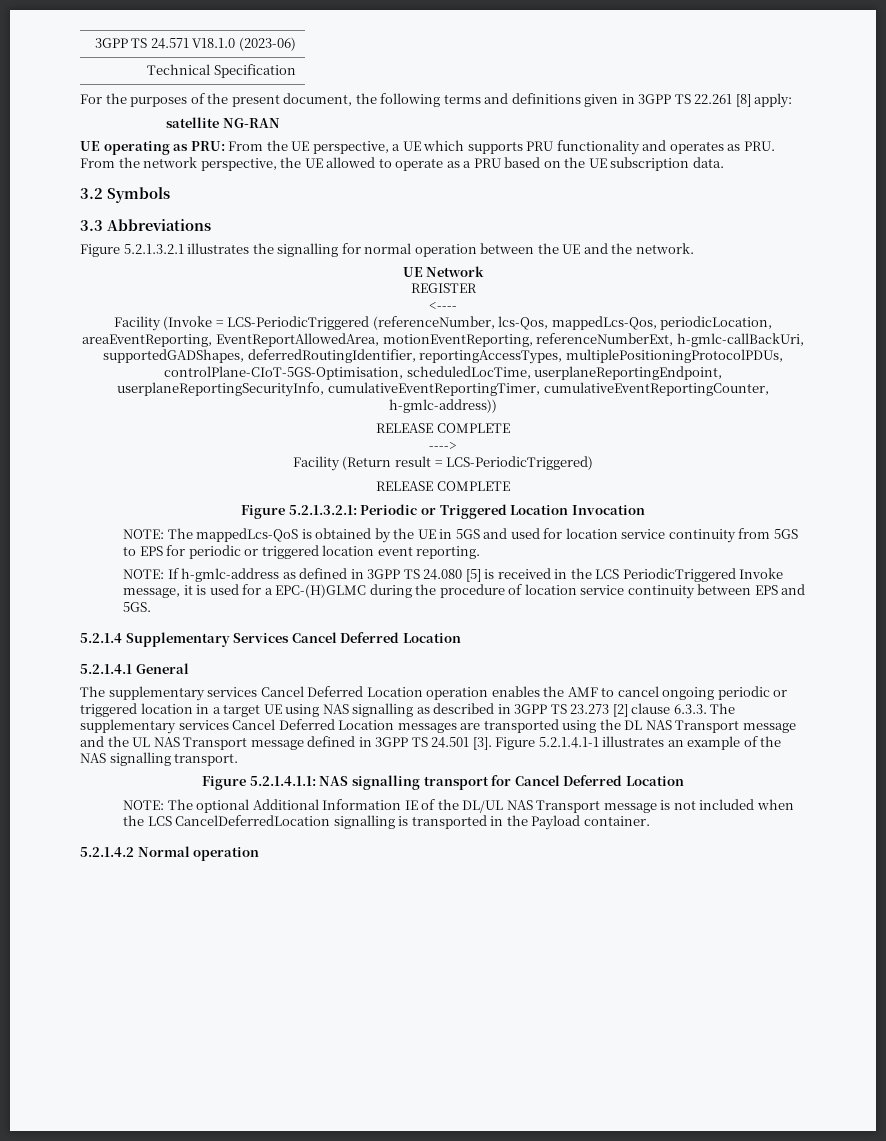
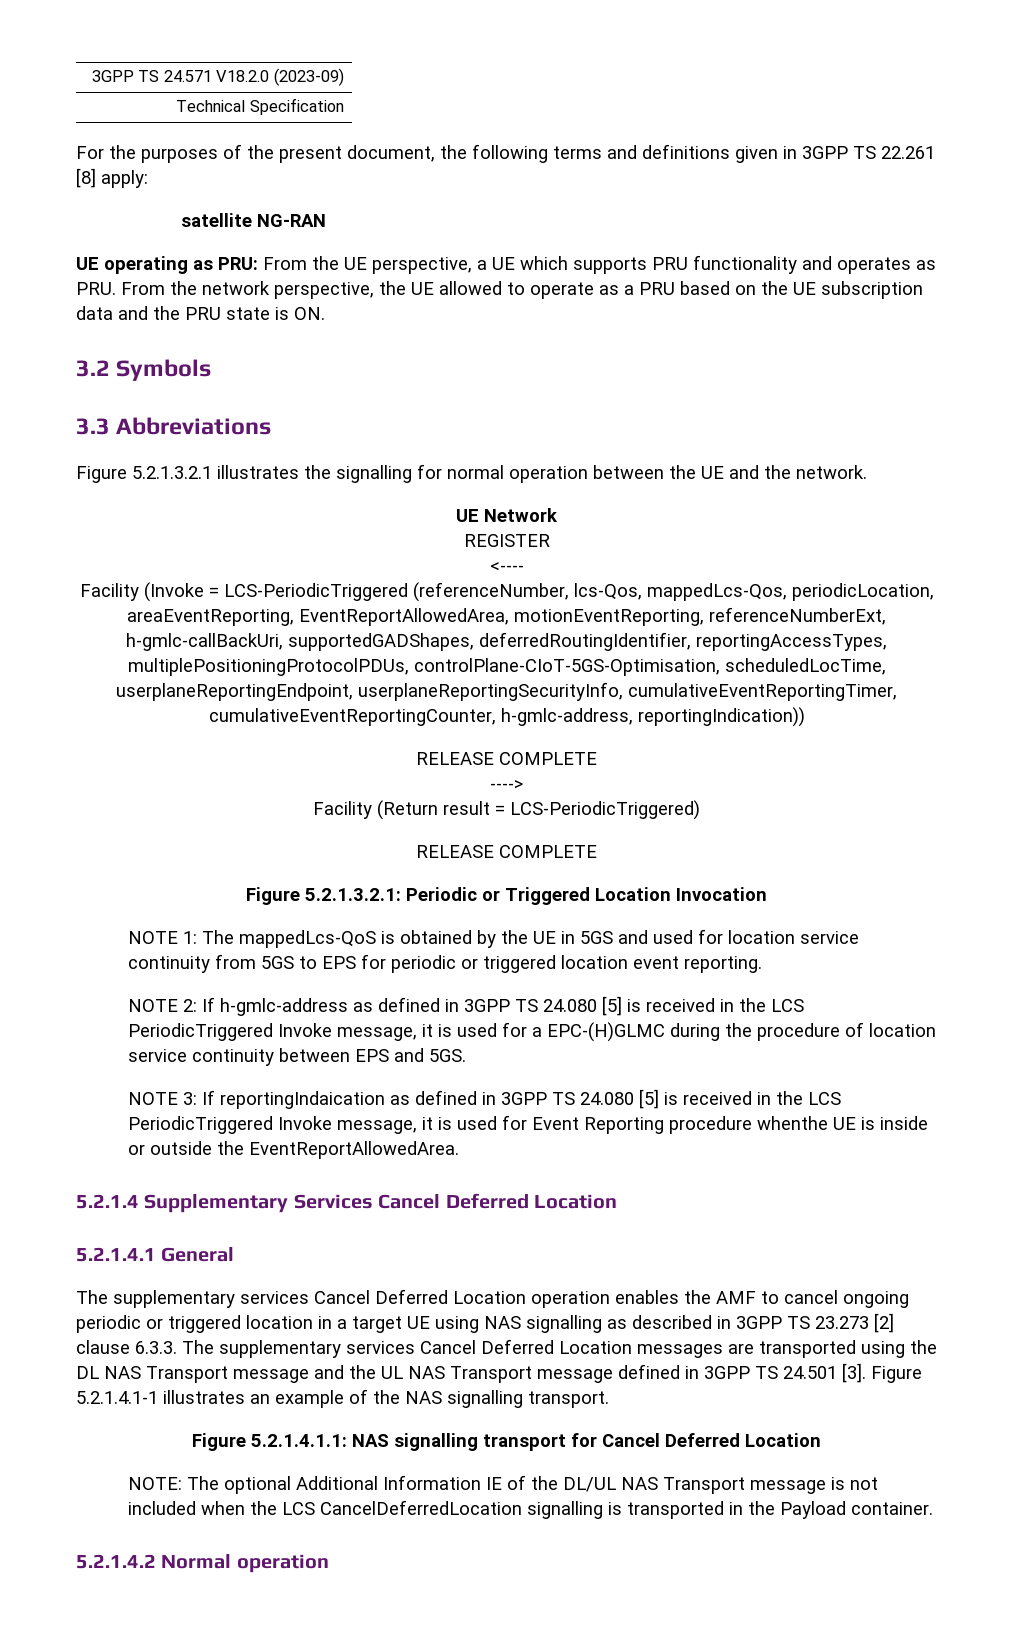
- 3GPP TS 24.571 V18.1.0 (2023-06)
+ 3GPP TS 24.571 V18.2.0 (2023-09)
- UE operating as PRU: From the UE perspective, a UE which supports PRU functionality and operates as PRU. From the network perspective, the UE allowed to operate as a PRU based on the UE subscription data.
+ UE operating as PRU: From the UE perspective, a UE which supports PRU functionality and operates as PRU. From the network perspective, the UE allowed to operate as a PRU based on the UE subscription data and the PRU state is ON.
- Facility (Invoke = LCS-PeriodicTriggered (referenceNumber, lcs-Qos, mappedLcs-Qos, periodicLocation, areaEventReporting, EventReportAllowedArea, motionEventReporting, referenceNumberExt, h-gmlc-callBackUri, supportedGADShapes, deferredRoutingIdentifier, reportingAccessTypes, multiplePositioningProtocolPDUs, controlPlane-CIoT-5GS-Optimisation, scheduledLocTime, userplaneReportingEndpoint, userplaneReportingSecurityInfo, cumulativeEventReportingTimer, cumulativeEventReportingCounter, h-gmlc-address))
+ Facility (Invoke = LCS-PeriodicTriggered (referenceNumber, lcs-Qos, mappedLcs-Qos, periodicLocation, areaEventReporting, EventReportAllowedArea, motionEventReporting, referenceNumberExt, h-gmlc-callBackUri, supportedGADShapes, deferredRoutingIdentifier, reportingAccessTypes, multiplePositioningProtocolPDUs, controlPlane-CIoT-5GS-Optimisation, scheduledLocTime, userplaneReportingEndpoint, userplaneReportingSecurityInfo, cumulativeEventReportingTimer, cumulativeEventReportingCounter, h-gmlc-address, reportingIndication))
- NOTE: The mappedLcs-QoS is obtained by the UE in 5GS and used for location service continuity from 5GS to EPS for periodic or triggered location event reporting.
+ NOTE 1: The mappedLcs-QoS is obtained by the UE in 5GS and used for location service continuity from 5GS to EPS for periodic or triggered location event reporting.
- NOTE: If h-gmlc-address as defined in 3GPP TS 24.080 [5] is received in the LCS PeriodicTriggered Invoke message, it is used for a EPC-(H)GLMC during the procedure of location service continuity between EPS and 5GS.
+ NOTE 2: If h-gmlc-address as defined in 3GPP TS 24.080 [5] is received in the LCS PeriodicTriggered Invoke message, it is used for a EPC-(H)GLMC during the procedure of location service continuity between EPS and 5GS.
+ NOTE 3: If reportingIndaication as defined in 3GPP TS 24.080 [5] is received in the LCS PeriodicTriggered Invoke message, it is used for Event Reporting procedure whenthe UE is inside or outside the EventReportAllowedArea.

